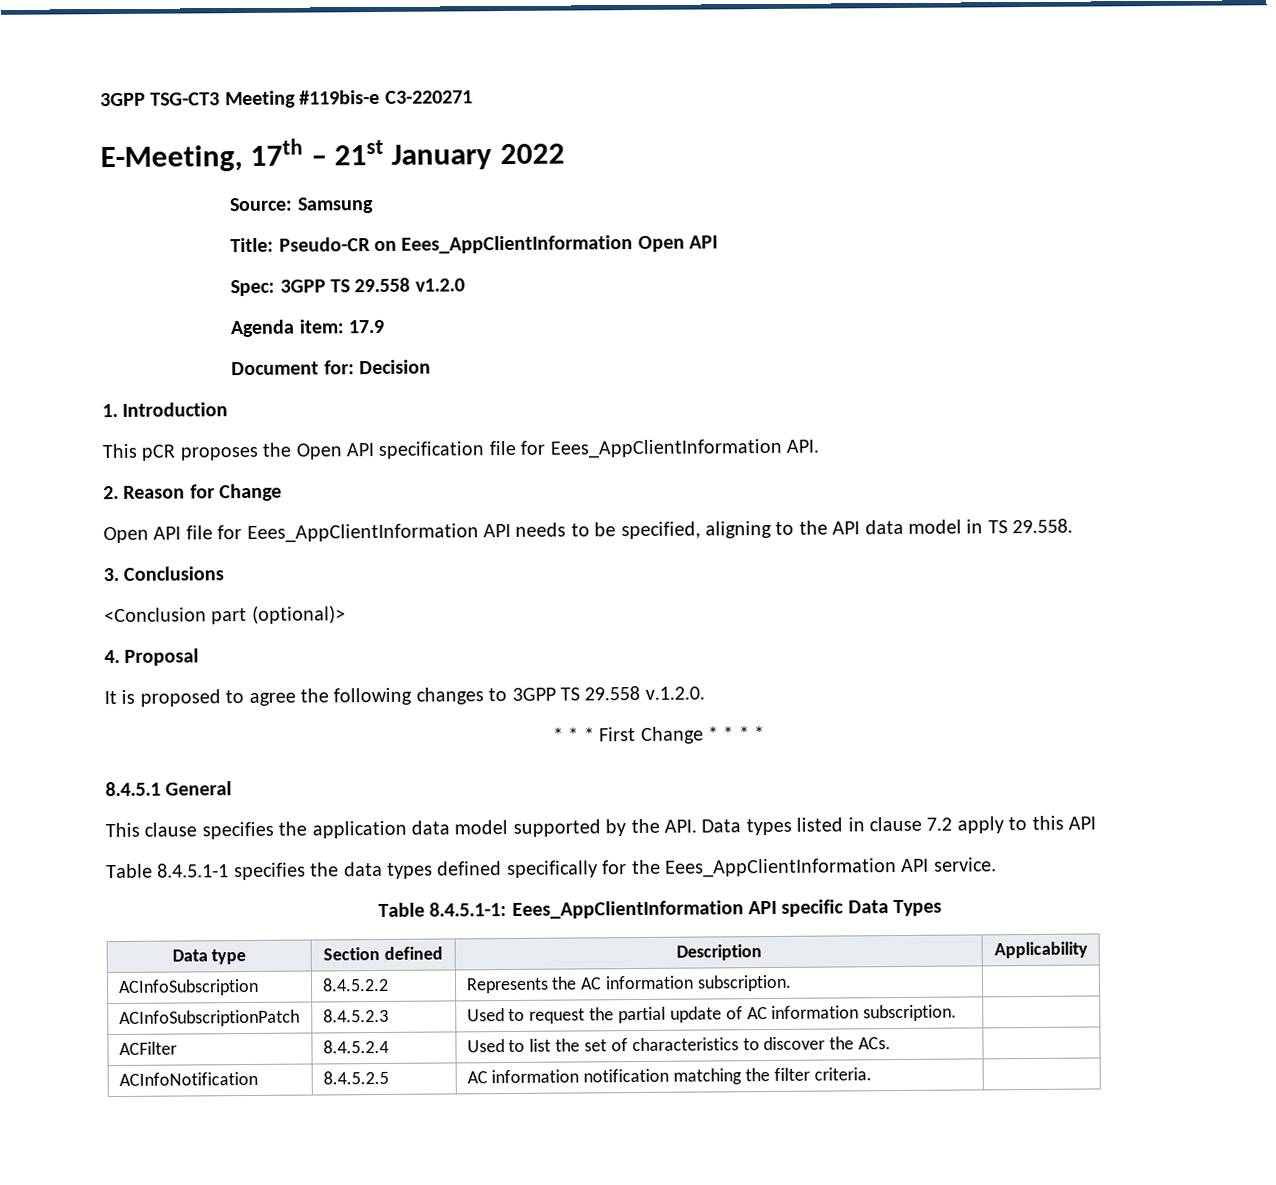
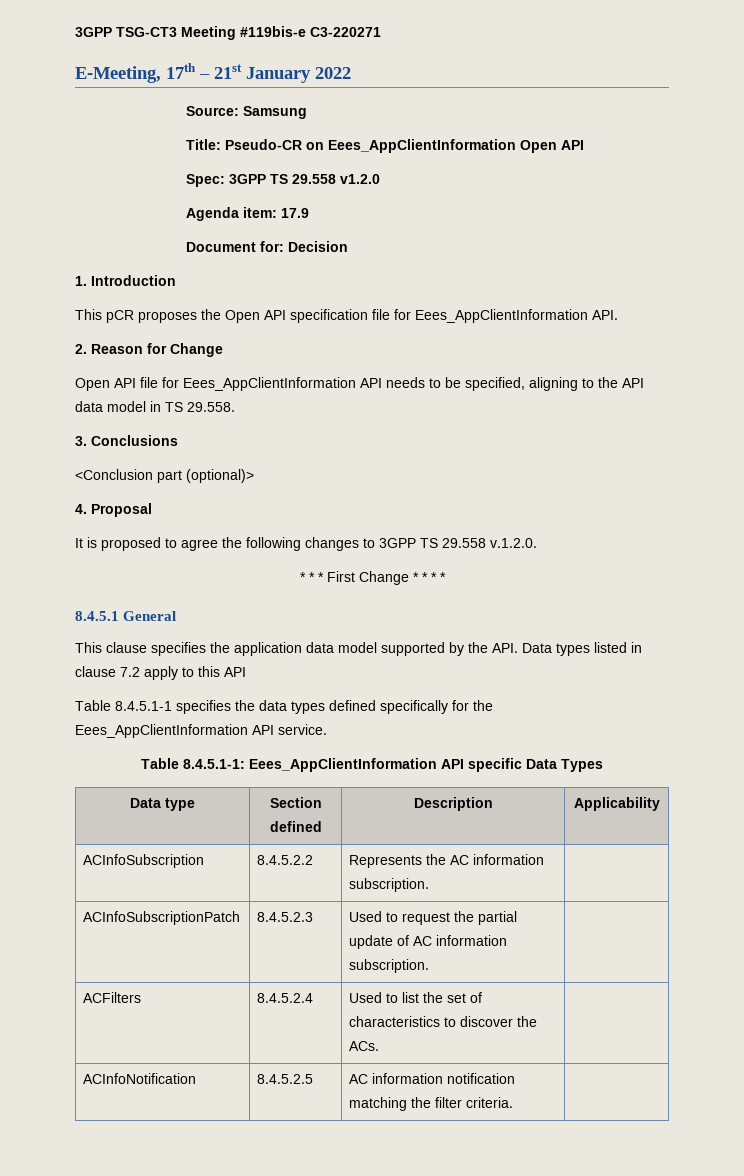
- ACFilter | 8.4.5.2.4 | Used to list the set of characteristics to discover the ACs. |
+ ACFilters | 8.4.5.2.4 | Used to list the set of characteristics to discover the ACs. |

